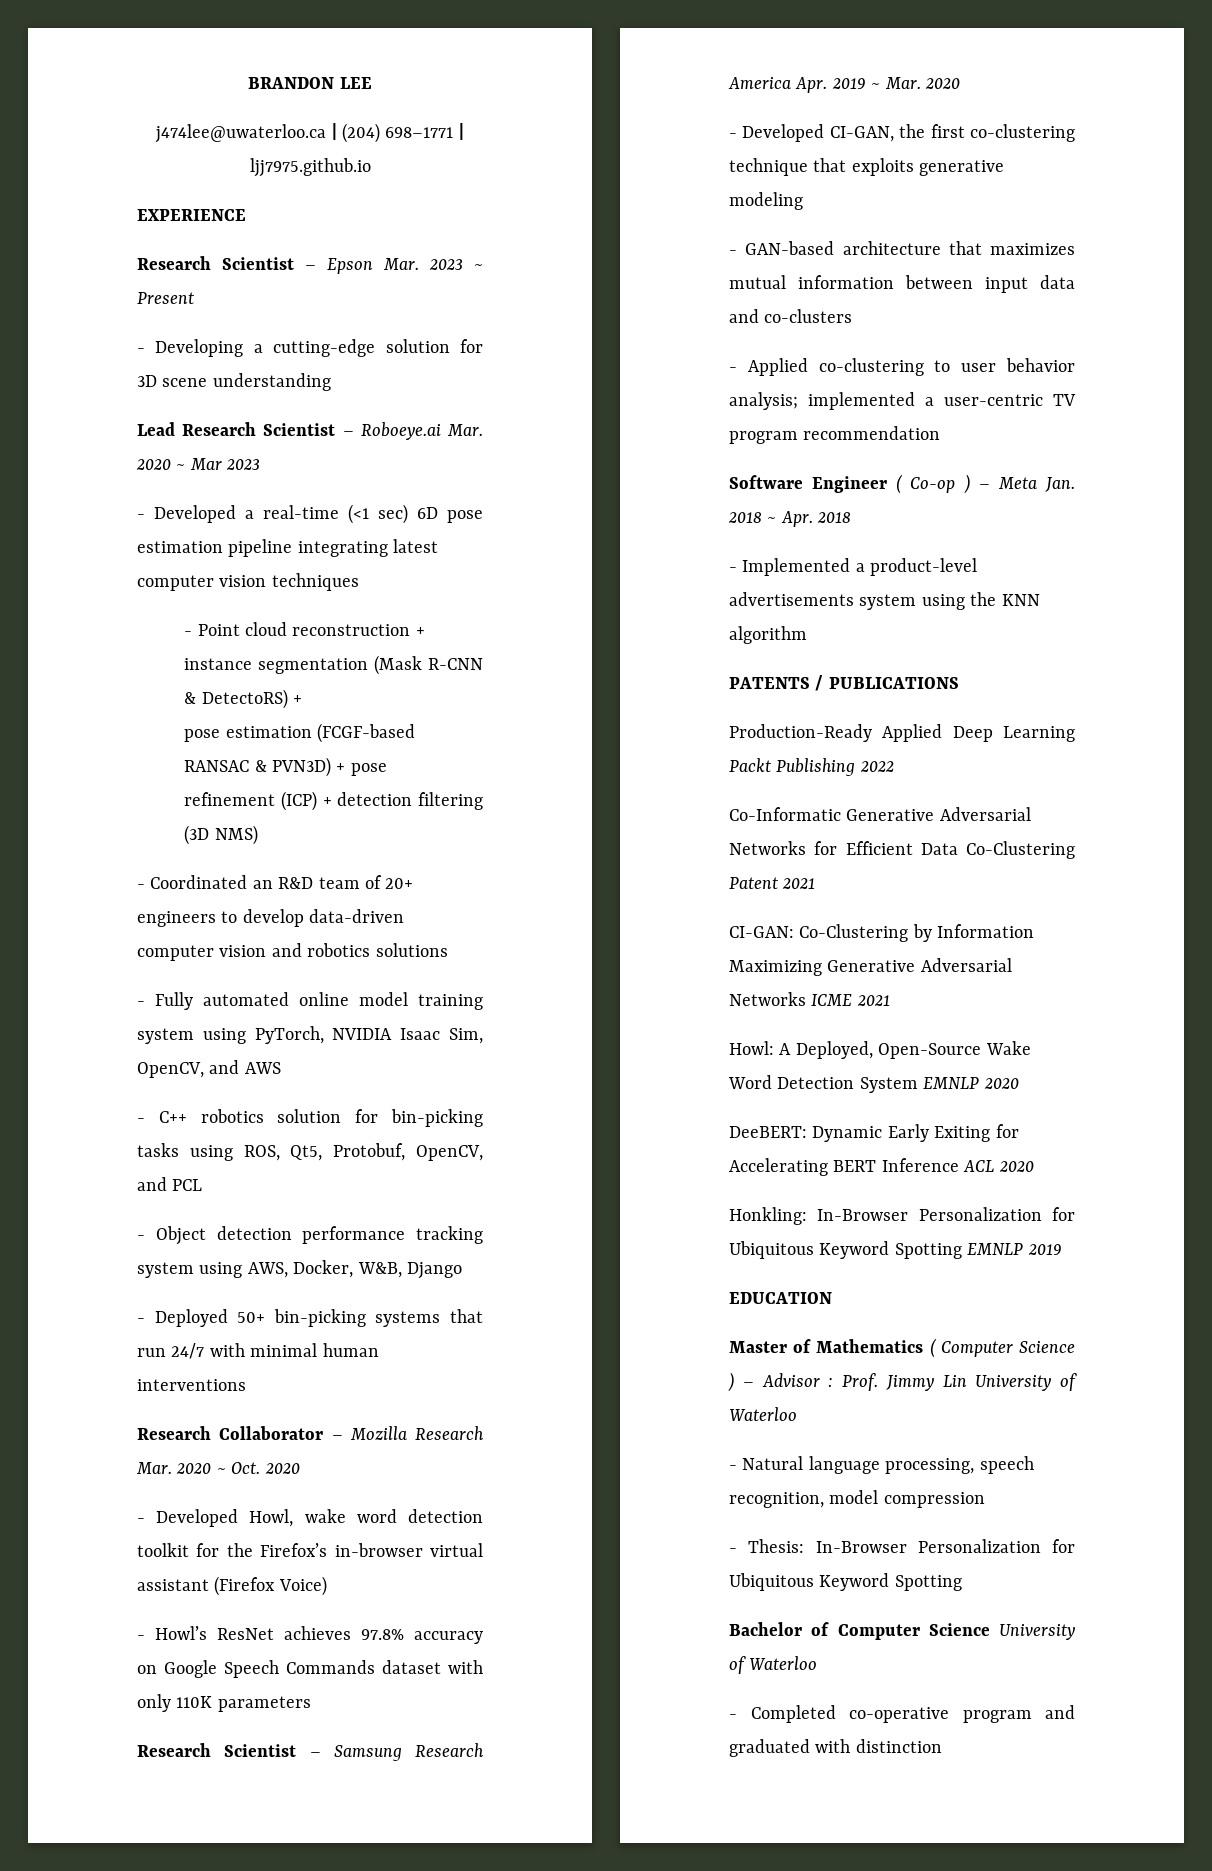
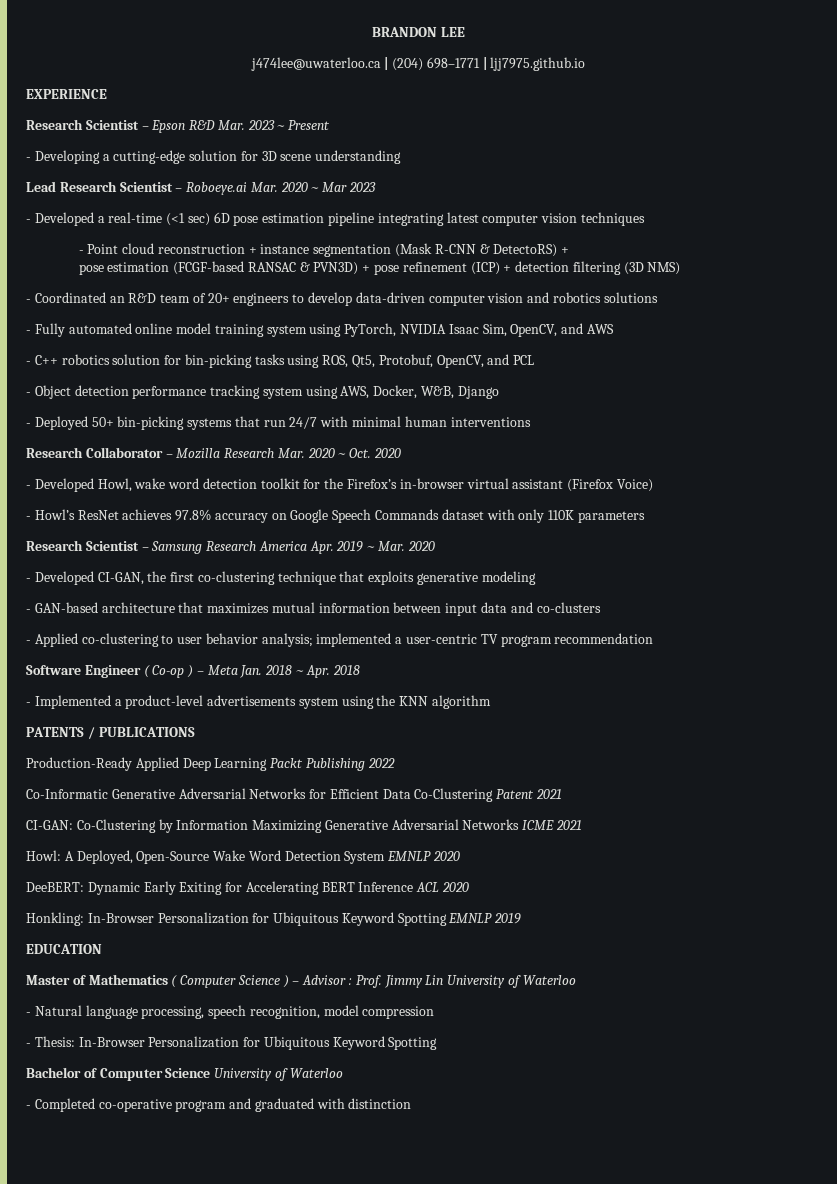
- Research Scientist – Epson Mar. 2023 ~ Present
+ Research Scientist – Epson R&D Mar. 2023 ~ Present

